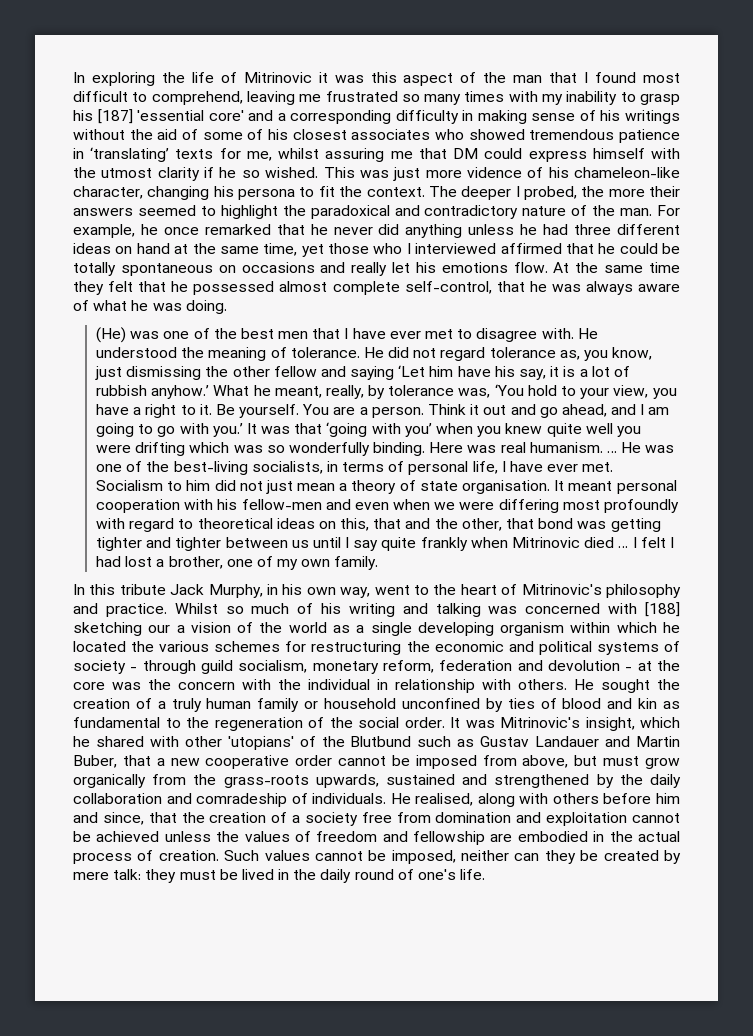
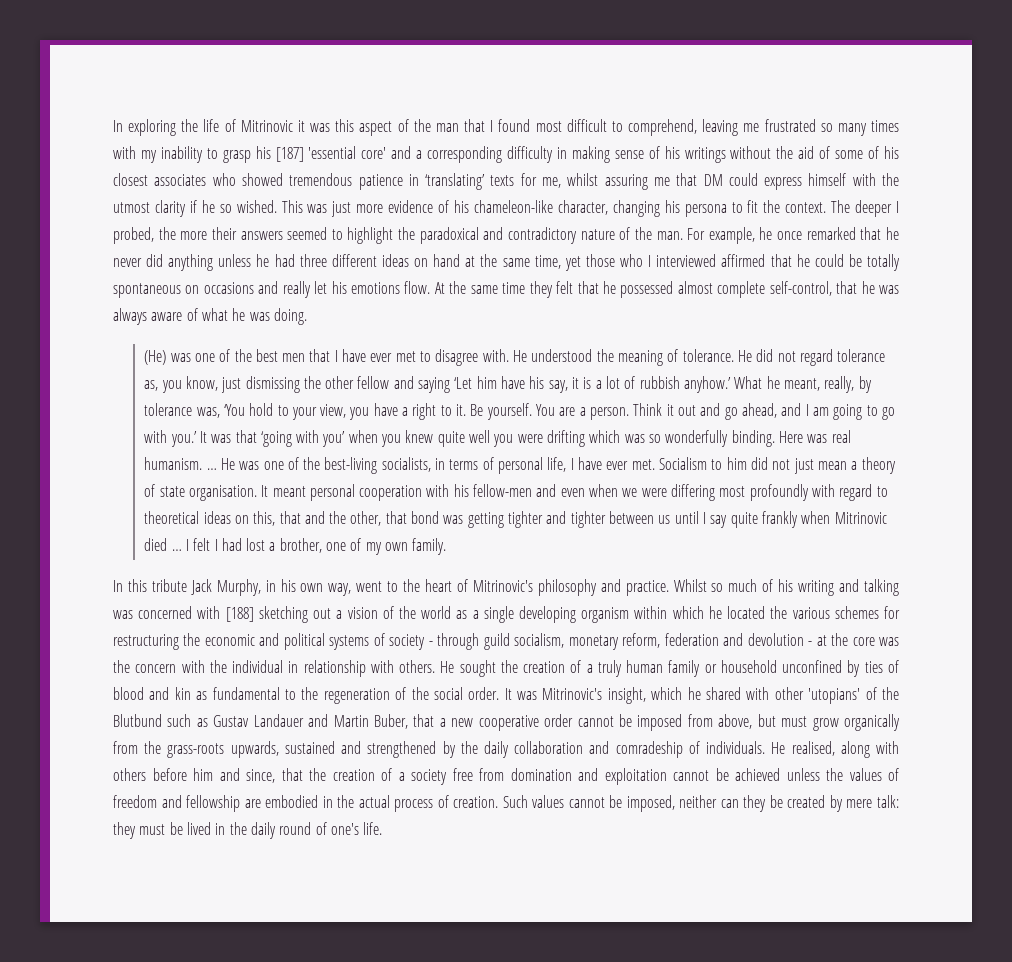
- This was just more vidence of his chameleon-like character, changing his persona to fit the context.
+ This was just more evidence of his chameleon-like character, changing his persona to fit the context.
- Whilst so much of his writing and talking was concerned with [188] sketching our a vision of the world as a single developing organism within which he located the various schemes for restructuring the economic and political systems of society - through guild socialism, monetary reform, federation and devolution - at the core was the concern with the individual in relationship with others.
+ Whilst so much of his writing and talking was concerned with [188] sketching out a vision of the world as a single developing organism within which he located the various schemes for restructuring the economic and political systems of society - through guild socialism, monetary reform, federation and devolution - at the core was the concern with the individual in relationship with others.

